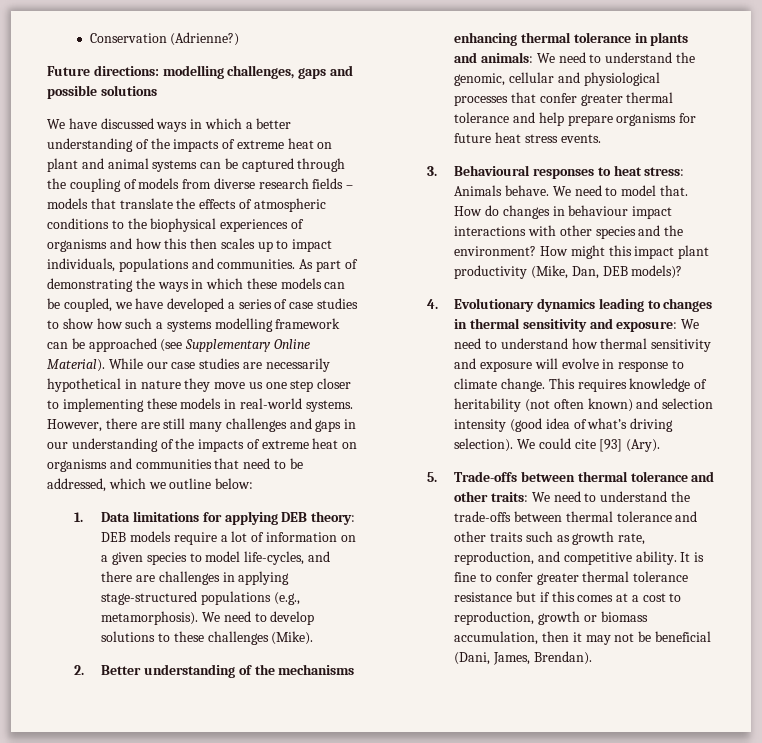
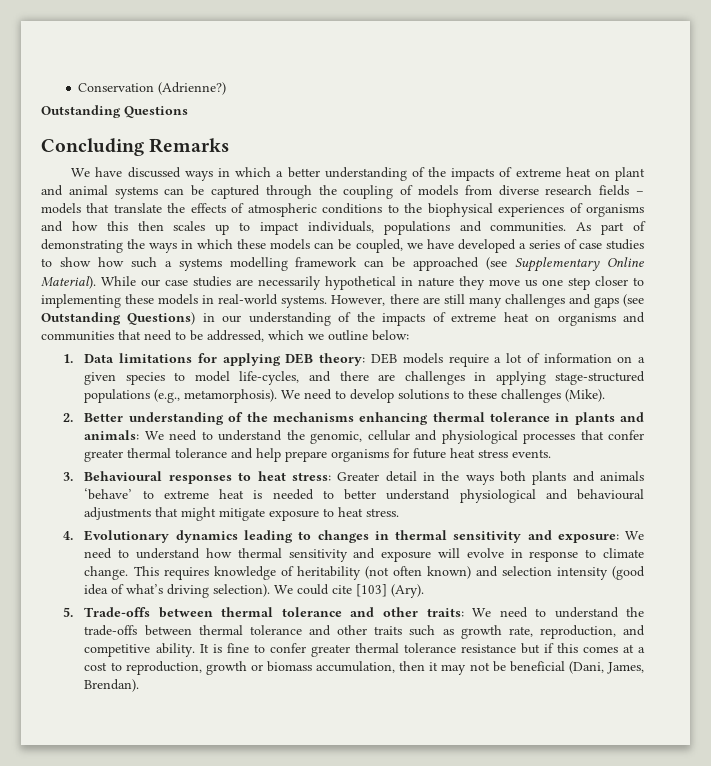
- Future directions: modelling challenges, gaps and possible solutions
+ Outstanding Questions
+ Concluding Remarks
- However, there are still many challenges and gaps in our understanding of the impacts of extreme heat on organisms and communities that need to be addressed, which we outline below:
+ However, there are still many challenges and gaps (see Outstanding Questions) in our understanding of the impacts of extreme heat on organisms and communities that need to be addressed, which we outline below:
- 3. Behavioural responses to heat stress: Animals behave. We need to model that. How do changes in behaviour impact interactions with other species and the environment? How might this impact plant productivity (Mike, Dan, DEB models)?
+ 3. Behavioural responses to heat stress: Greater detail in the ways both plants and animals ‘behave’ to extreme heat is needed to better understand physiological and behavioural adjustments that might mitigate exposure to heat stress.
- We could cite [93] (Ary).
+ We could cite [103] (Ary).

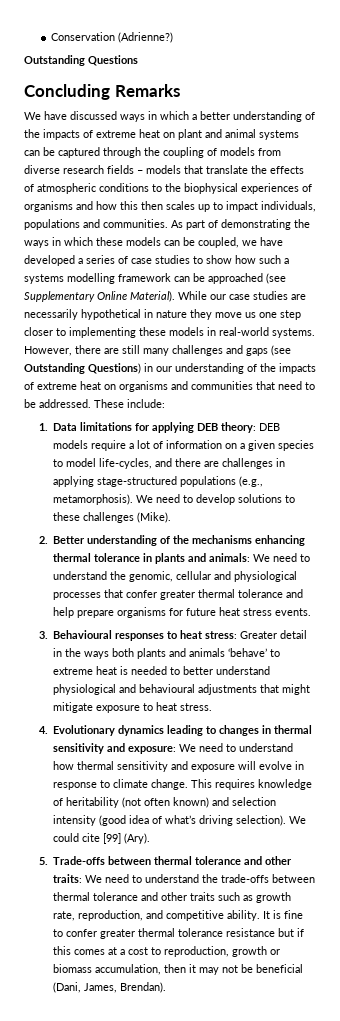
- However, there are still many challenges and gaps (see Outstanding Questions) in our understanding of the impacts of extreme heat on organisms and communities that need to be addressed, which we outline below:
+ However, there are still many challenges and gaps (see Outstanding Questions) in our understanding of the impacts of extreme heat on organisms and communities that need to be addressed. These include:
- We could cite [103] (Ary).
+ We could cite [99] (Ary).

